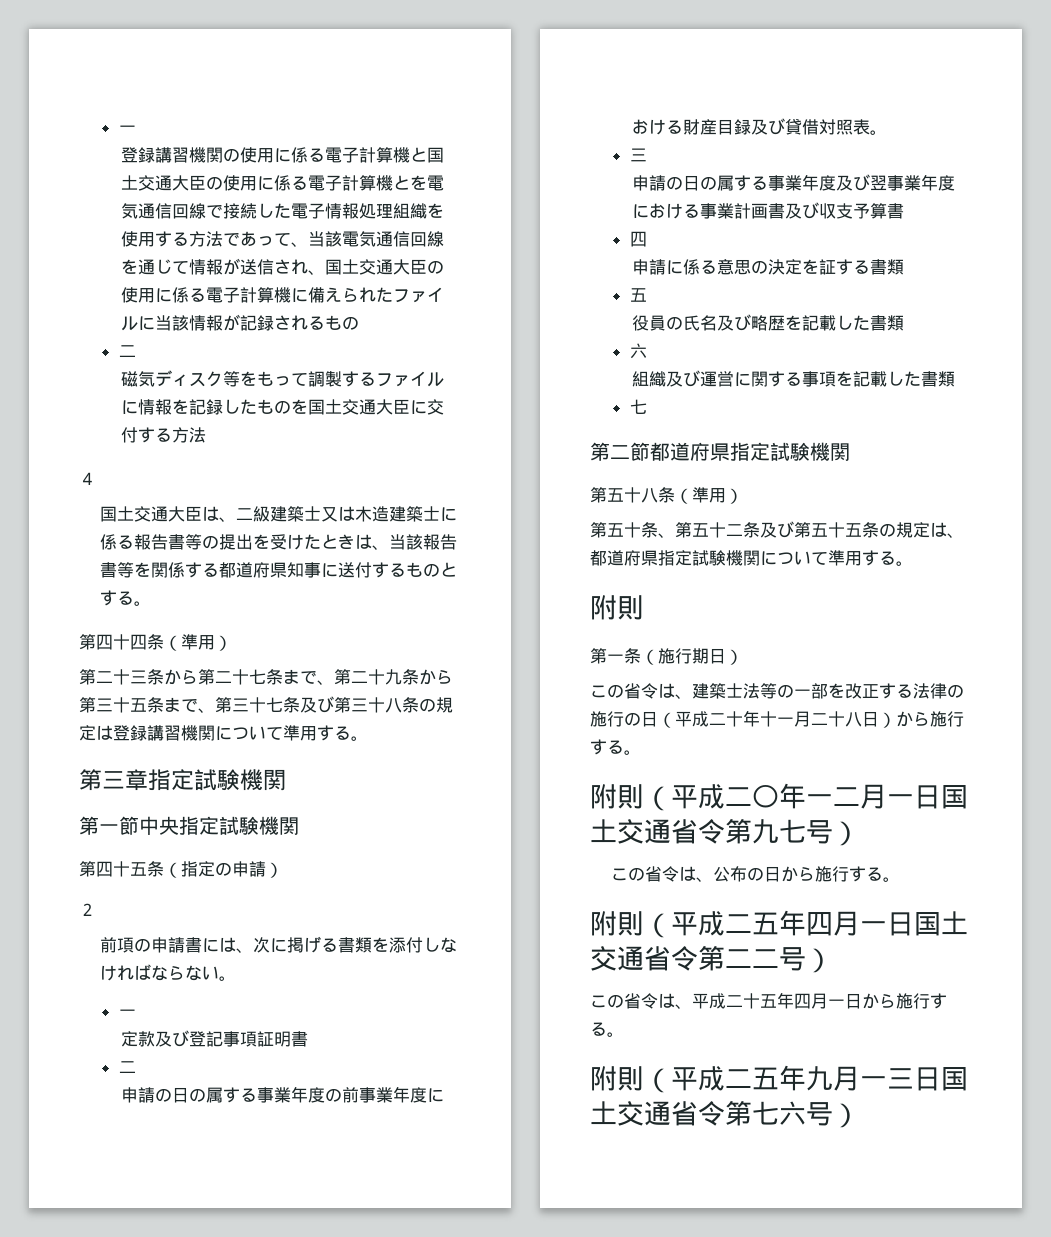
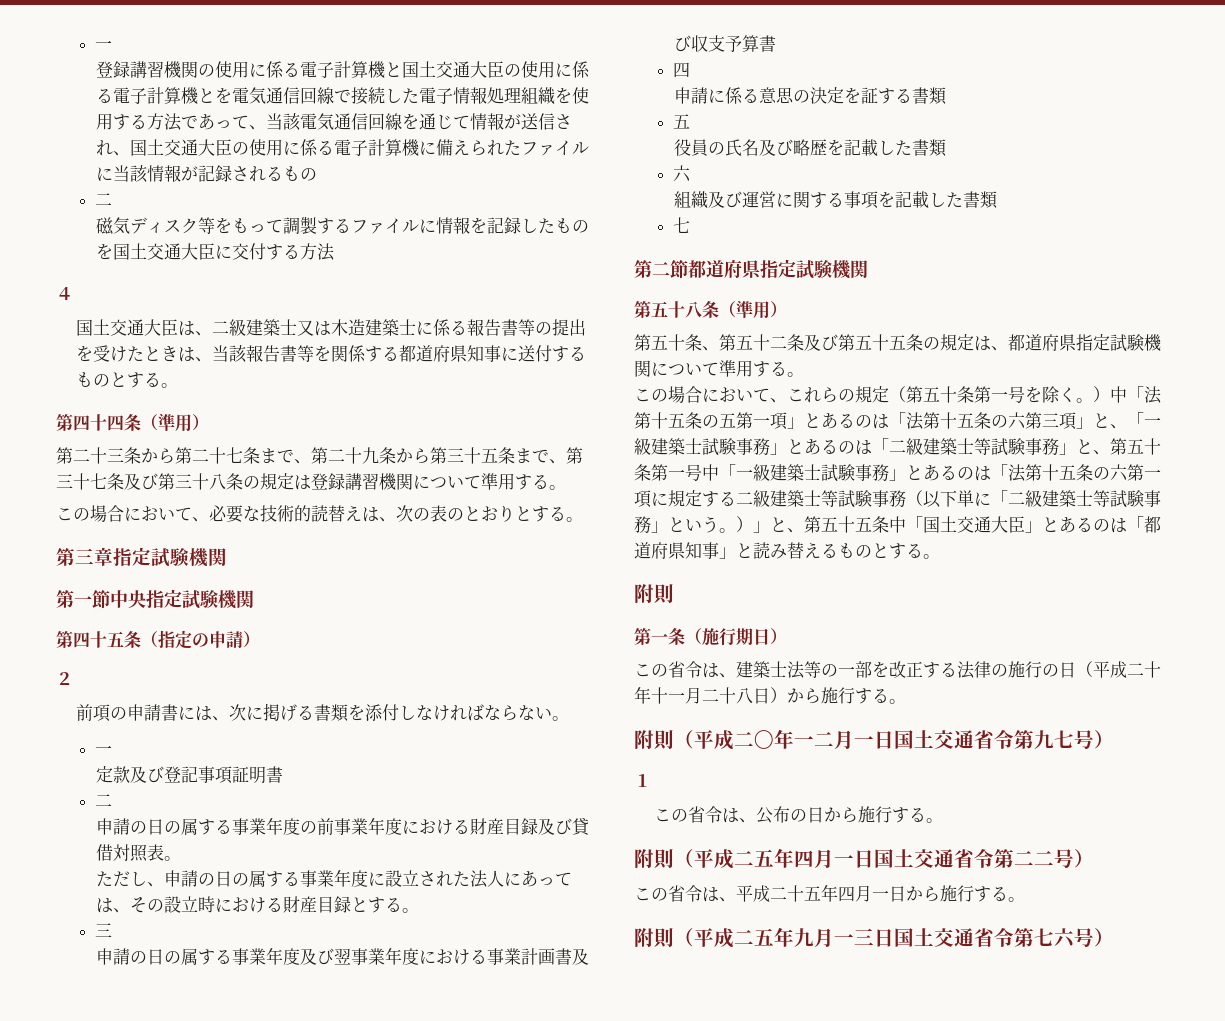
+ この場合において、必要な技術的読替えは、次の表のとおりとする。
+ ただし、申請の日の属する事業年度に設立された法人にあっては、その設立時における財産目録とする。
+ この場合において、これらの規定（第五十条第一号を除く。）中「法第十五条の五第一項」とあるのは「法第十五条の六第三項」と、「一級建築士試験事務」とあるのは「二級建築士等試験事務」と、第五十条第一号中「一級建築士試験事務」とあるのは「法第十五条の六第一項に規定する二級建築士等試験事務（以下単に「二級建築士等試験事務」という。）」と、第五十五条中「国土交通大臣」とあるのは「都道府県知事」と読み替えるものとする。
+ １

